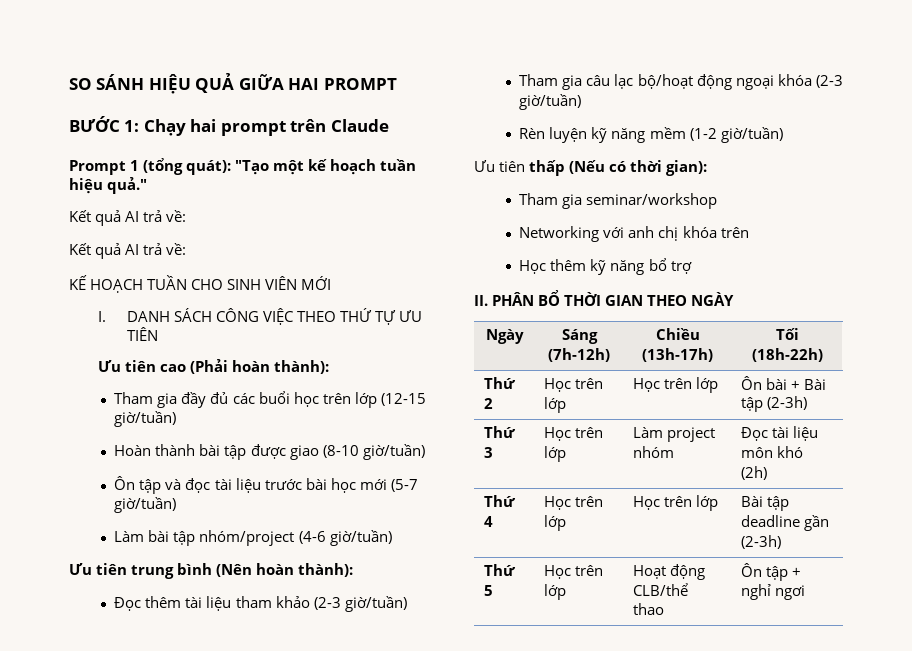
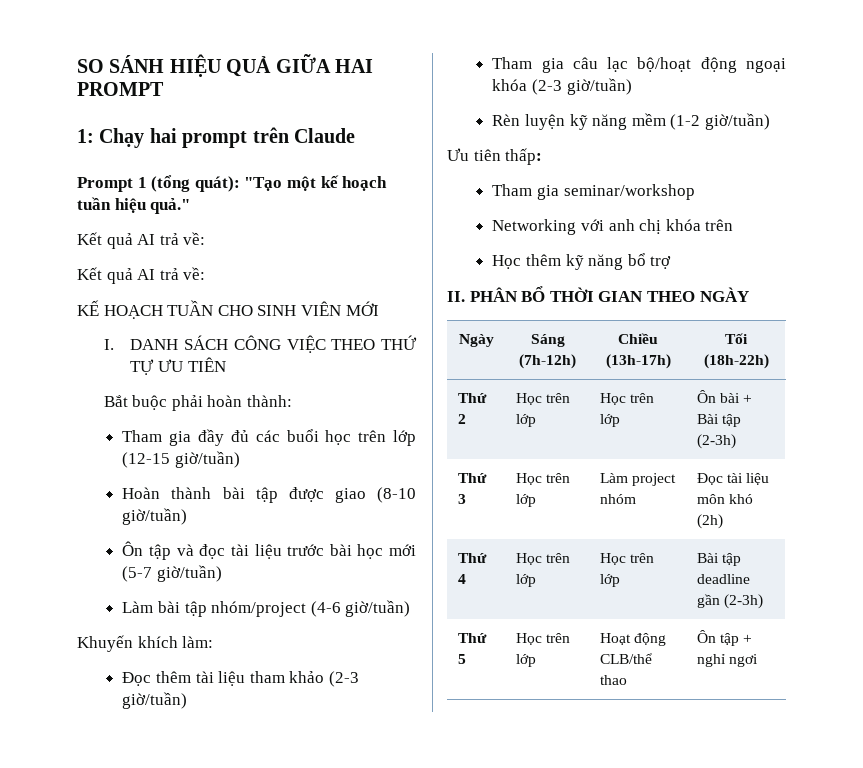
- BƯỚC 1: Chạy hai prompt trên Claude
+ 1: Chạy hai prompt trên Claude
- Ưu tiên cao (Phải hoàn thành):
+ Bắt buộc phải hoàn thành:
- Ưu tiên trung bình (Nên hoàn thành):
+ Khuyến khích làm:
- Ưu tiên thấp (Nếu có thời gian):
+ Ưu tiên thấp:

